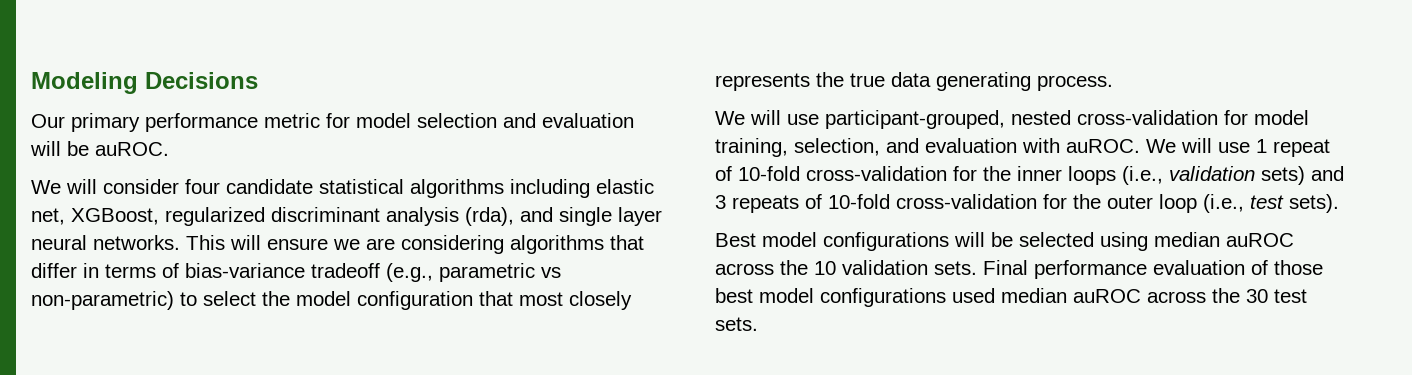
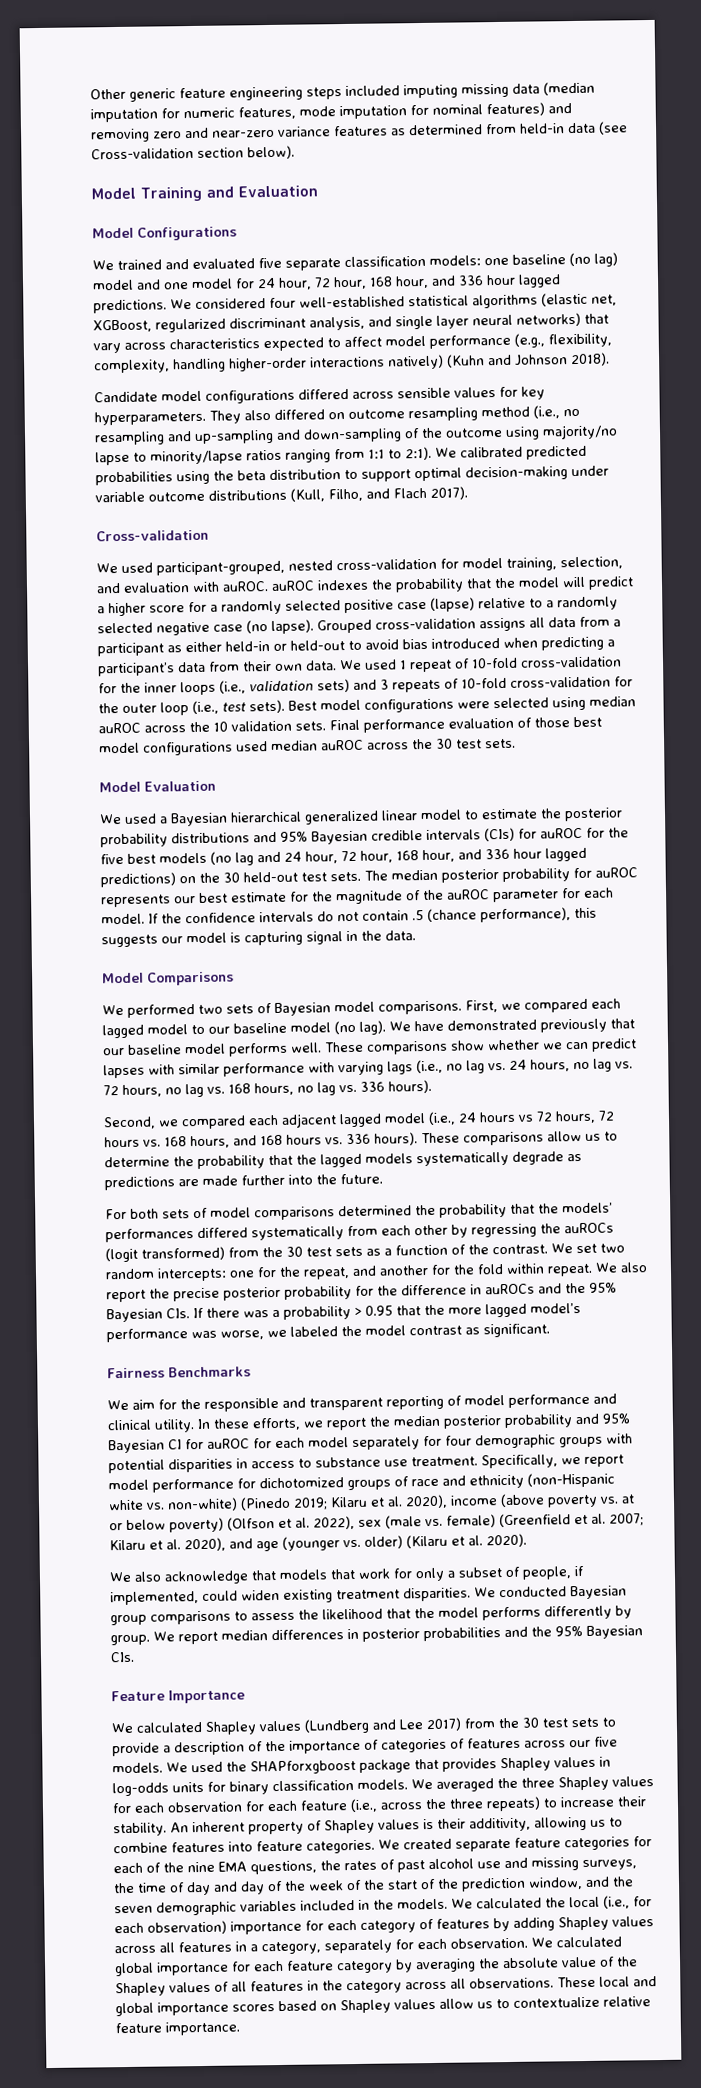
- Modeling Decisions
- Our primary performance metric for model selection and evaluation will be auROC.
- We will consider four candidate statistical algorithms including elastic net, XGBoost, regularized discriminant analysis (rda), and single layer neural networks. This will ensure we are considering algorithms that differ in terms of bias-variance tradeoff (e.g., parametric vs non-parametric) to select the model configuration that most closely represents the true data generating process.
- We will use participant-grouped, nested cross-validation for model training, selection, and evaluation with auROC. We will use 1 repeat of 10-fold cross-validation for the inner loops (i.e., validation sets) and 3 repeats of 10-fold cross-validation for the outer loop (i.e., test sets).
- Best model configurations will be selected using median auROC across the 10 validation sets.
+ Other generic feature engineering steps included imputing missing data (median imputation for numeric features, mode imputation for nominal features) and removing zero and near-zero variance features as determined from held-in data (see Cross-validation section below).
+ Model Training and Evaluation
+ Model Configurations
+ We trained and evaluated five separate classification models: one baseline (no lag) model and one model for 24 hour, 72 hour, 168 hour, and 336 hour lagged predictions. We considered four well-established statistical algorithms (elastic net, XGBoost, regularized discriminant analysis, and single layer neural networks) that vary across characteristics expected to affect model performance (e.g., flexibility, complexity, handling higher-order interactions natively) (Kuhn and Johnson 2018).
+ Candidate model configurations differed across sensible values for key hyperparameters. They also differed on outcome resampling method (i.e., no resampling and up-sampling and down-sampling of the outcome using majority/no lapse to minority/lapse ratios ranging from 1:1 to 2:1). We calibrated predicted probabilities using the beta distribution to support optimal decision-making under variable outcome distributions (Kull, Filho, and Flach 2017).
+ Cross-validation
+ We used participant-grouped, nested cross-validation for model training, selection, and evaluation with auROC. auROC indexes the probability that the model will predict a higher score for a randomly selected positive case (lapse) relative to a randomly selected negative case (no lapse). Grouped cross-validation assigns all data from a participant as either held-in or held-out to avoid bias introduced when predicting a participant’s data from their own data. We used 1 repeat of 10-fold cross-validation for the inner loops (i.e., validation sets) and 3 repeats of 10-fold cross-validation for the outer loop (i.e., test sets). Best model configurations were selected using median auROC across the 10 validation sets.
+ Model Evaluation
+ We used a Bayesian hierarchical generalized linear model to estimate the posterior probability distributions and 95% Bayesian credible intervals (CIs) for auROC for the five best models (no lag and 24 hour, 72 hour, 168 hour, and 336 hour lagged predictions) on the 30 held-out test sets. The median posterior probability for auROC represents our best estimate for the magnitude of the auROC parameter for each model. If the confidence intervals do not contain .5 (chance performance), this suggests our model is capturing signal in the data.
+ Model Comparisons
+ We performed two sets of Bayesian model comparisons. First, we compared each lagged model to our baseline model (no lag). We have demonstrated previously that our baseline model performs well. These comparisons show whether we can predict lapses with similar performance with varying lags (i.e., no lag vs. 24 hours, no lag vs. 72 hours, no lag vs. 168 hours, no lag vs. 336 hours).
+ Second, we compared each adjacent lagged model (i.e., 24 hours vs 72 hours, 72 hours vs. 168 hours, and 168 hours vs. 336 hours). These comparisons allow us to determine the probability that the lagged models systematically degrade as predictions are made further into the future.
+ For both sets of model comparisons determined the probability that the models’ performances differed systematically from each other by regressing the auROCs (logit transformed) from the 30 test sets as a function of the contrast. We set two random intercepts: one for the repeat, and another for the fold within repeat. We also report the precise posterior probability for the difference in auROCs and the 95% Bayesian CIs. If there was a probability > 0.95 that the more lagged model’s performance was worse, we labeled the model contrast as significant.
+ Fairness Benchmarks
+ We aim for the responsible and transparent reporting of model performance and clinical utility. In these efforts, we report the median posterior probability and 95% Bayesian CI for auROC for each model separately for four demographic groups with potential disparities in access to substance use treatment. Specifically, we report model performance for dichotomized groups of race and ethnicity (non-Hispanic white vs. non-white) (Pinedo 2019; Kilaru et al. 2020), income (above poverty vs. at or below poverty) (Olfson et al. 2022), sex (male vs. female) (Greenfield et al. 2007; Kilaru et al. 2020), and age (younger vs. older) (Kilaru et al. 2020).
+ We also acknowledge that models that work for only a subset of people, if implemented, could widen existing treatment disparities. We conducted Bayesian group comparisons to assess the likelihood that the model performs differently by group. We report median differences in posterior probabilities and the 95% Bayesian CIs.
+ Feature Importance
+ We calculated Shapley values (Lundberg and Lee 2017) from the 30 test sets to provide a description of the importance of categories of features across our five models. We used the SHAPforxgboost package that provides Shapley values in log-odds units for binary classification models. We averaged the three Shapley values for each observation for each feature (i.e., across the three repeats) to increase their stability. An inherent property of Shapley values is their additivity, allowing us to combine features into feature categories. We created separate feature categories for each of the nine EMA questions, the rates of past alcohol use and missing surveys, the time of day and day of the week of the start of the prediction window, and the seven demographic variables included in the models. We calculated the local (i.e., for each observation) importance for each category of features by adding Shapley values across all features in a category, separately for each observation. We calculated global importance for each feature category by averaging the absolute value of the Shapley values of all features in the category across all observations. These local and global importance scores based on Shapley values allow us to contextualize relative feature importance.

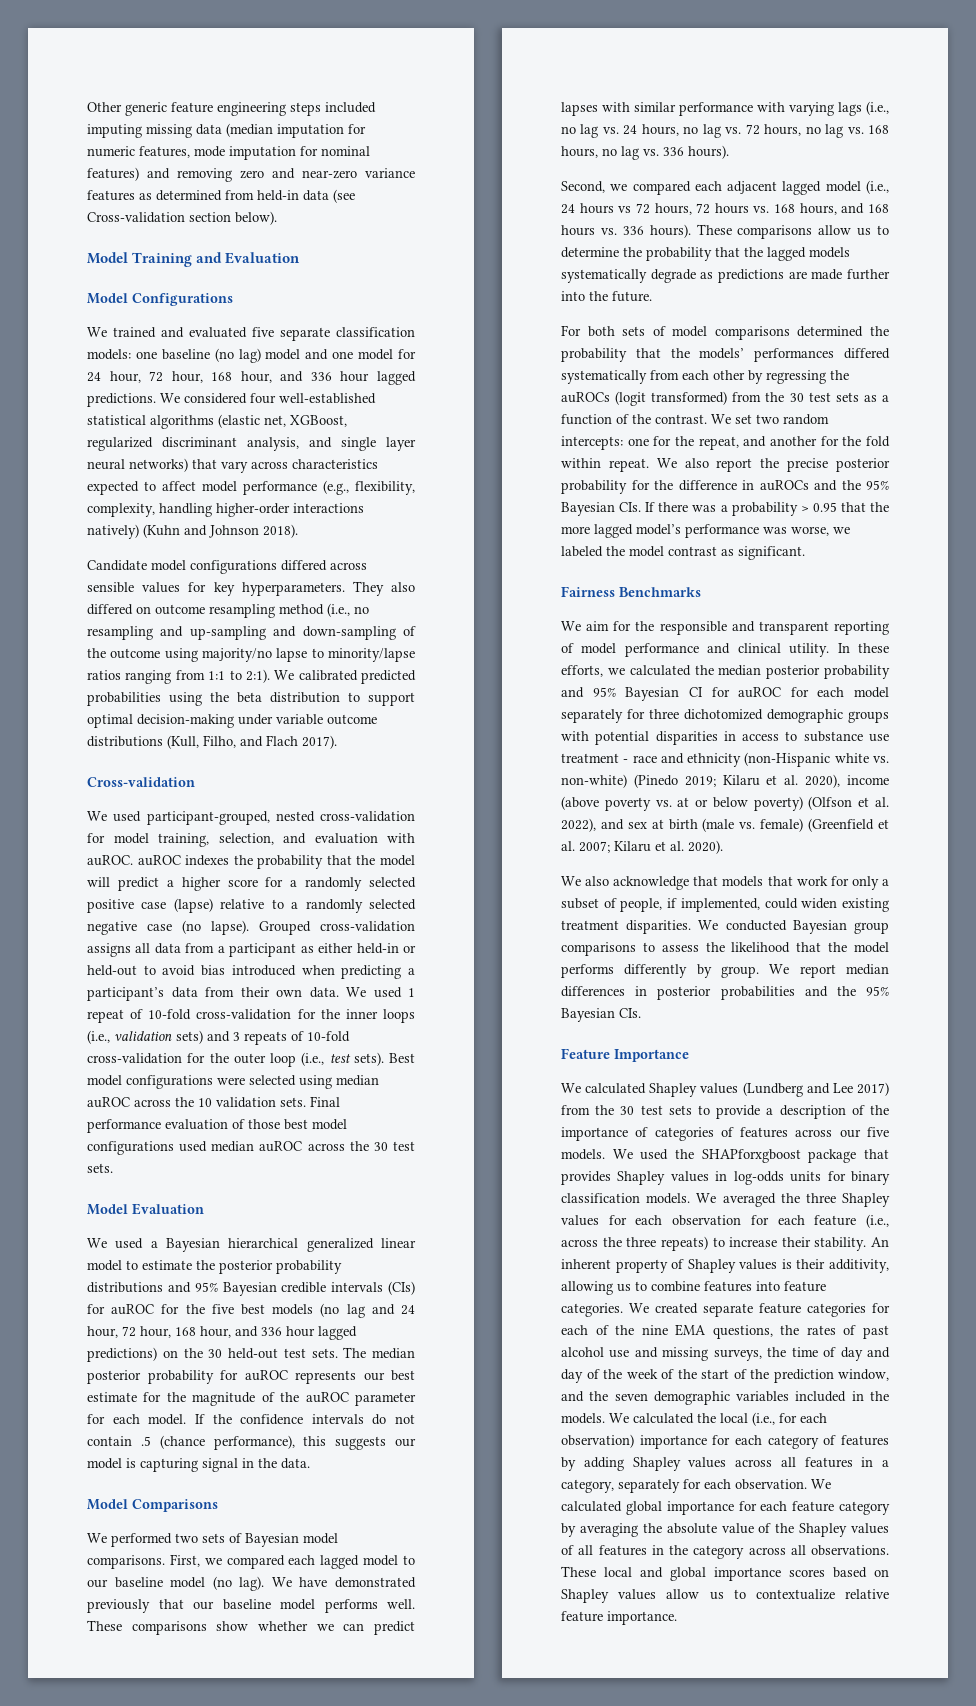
- In these efforts, we report the median posterior probability and 95% Bayesian CI for auROC for each model separately for four demographic groups with potential disparities in access to substance use treatment. Specifically, we report model performance for dichotomized groups of race and ethnicity (non-Hispanic white vs. non-white) (Pinedo 2019;
+ In these efforts, we calculated the median posterior probability and 95% Bayesian CI for auROC for each model separately for three dichotomized demographic groups with potential disparities in access to substance use treatment - race and ethnicity (non-Hispanic white vs. non-white) (Pinedo 2019;
- Kilaru et al. 2020), income (above poverty vs. at or below poverty) (Olfson et al. 2022), sex (male vs. female) (Greenfield et al. 2007;
+ Kilaru et al. 2020), income (above poverty vs. at or below poverty) (Olfson et al. 2022), and sex at birth (male vs. female) (Greenfield et al. 2007;
- Kilaru et al. 2020), and age (younger vs. older) (Kilaru et al. 2020).
+ Kilaru et al. 2020).

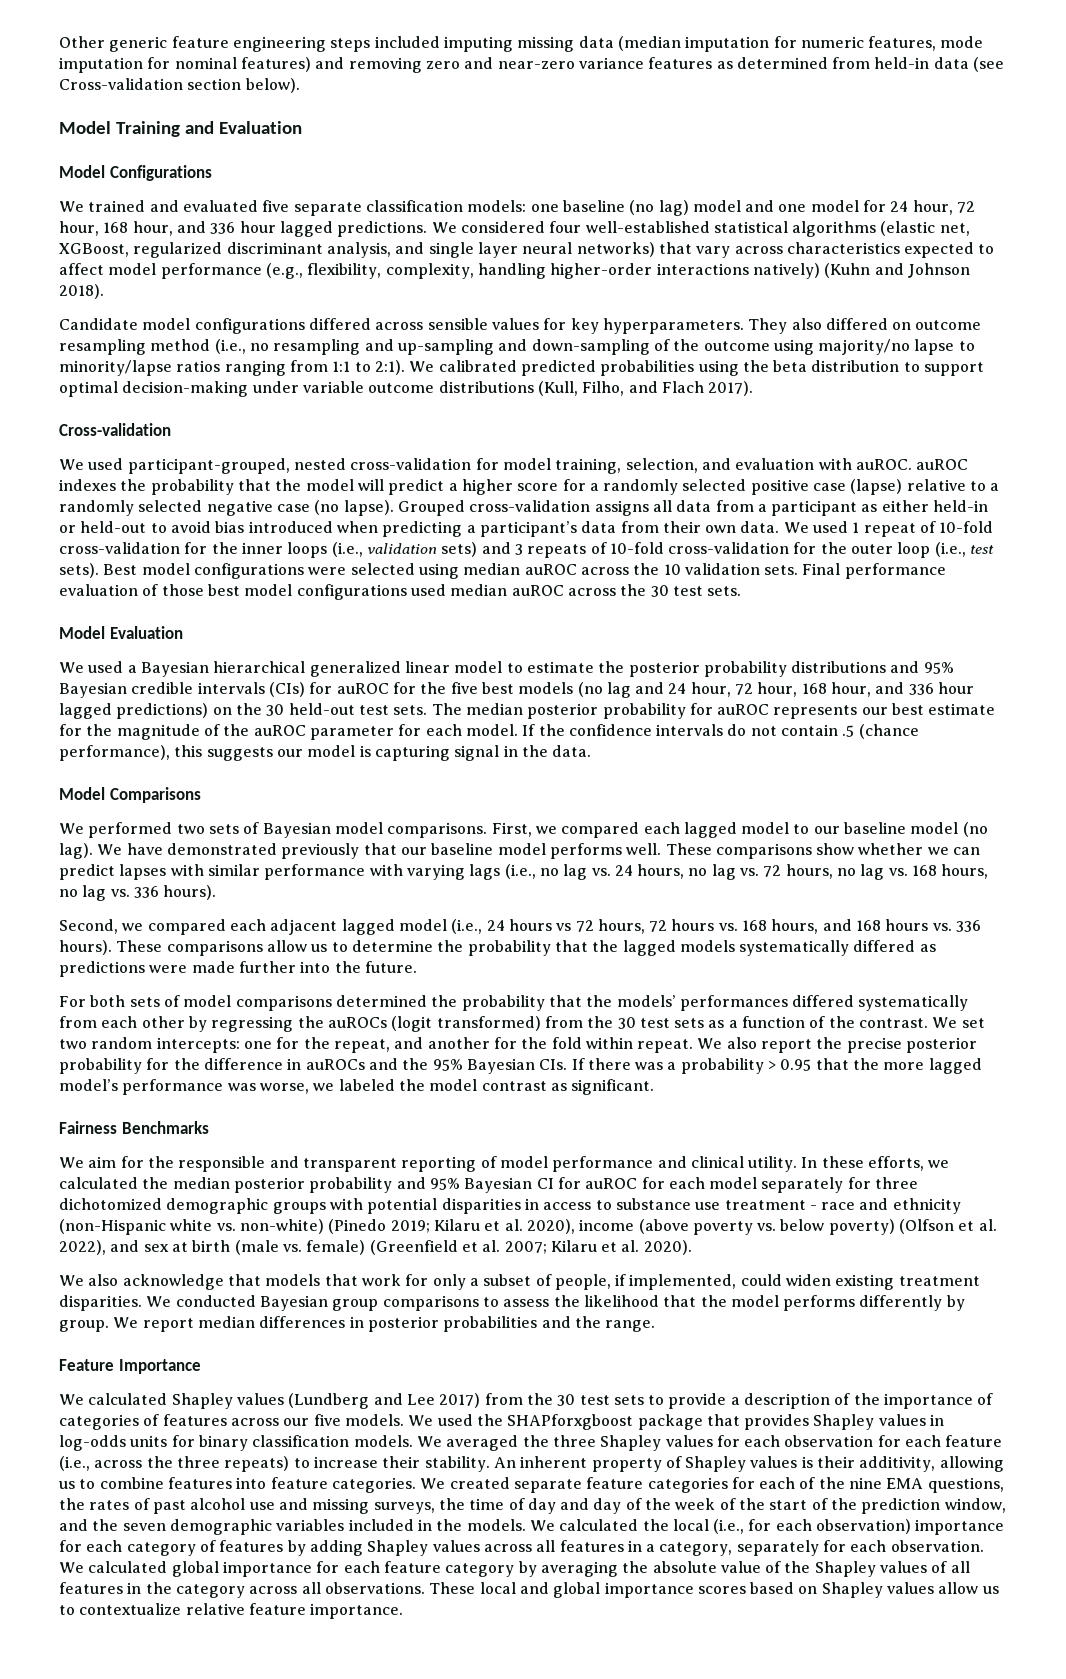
- These comparisons allow us to determine the probability that the lagged models systematically degrade as predictions are made further into the future.
+ These comparisons allow us to determine the probability that the lagged models systematically differed as predictions were made further into the future.
- Kilaru et al. 2020), income (above poverty vs. at or below poverty) (Olfson et al. 2022), and sex at birth (male vs. female) (Greenfield et al. 2007;
+ Kilaru et al. 2020), income (above poverty vs. below poverty) (Olfson et al. 2022), and sex at birth (male vs. female) (Greenfield et al. 2007;
- We report median differences in posterior probabilities and the 95% Bayesian CIs.
+ We report median differences in posterior probabilities and the range.

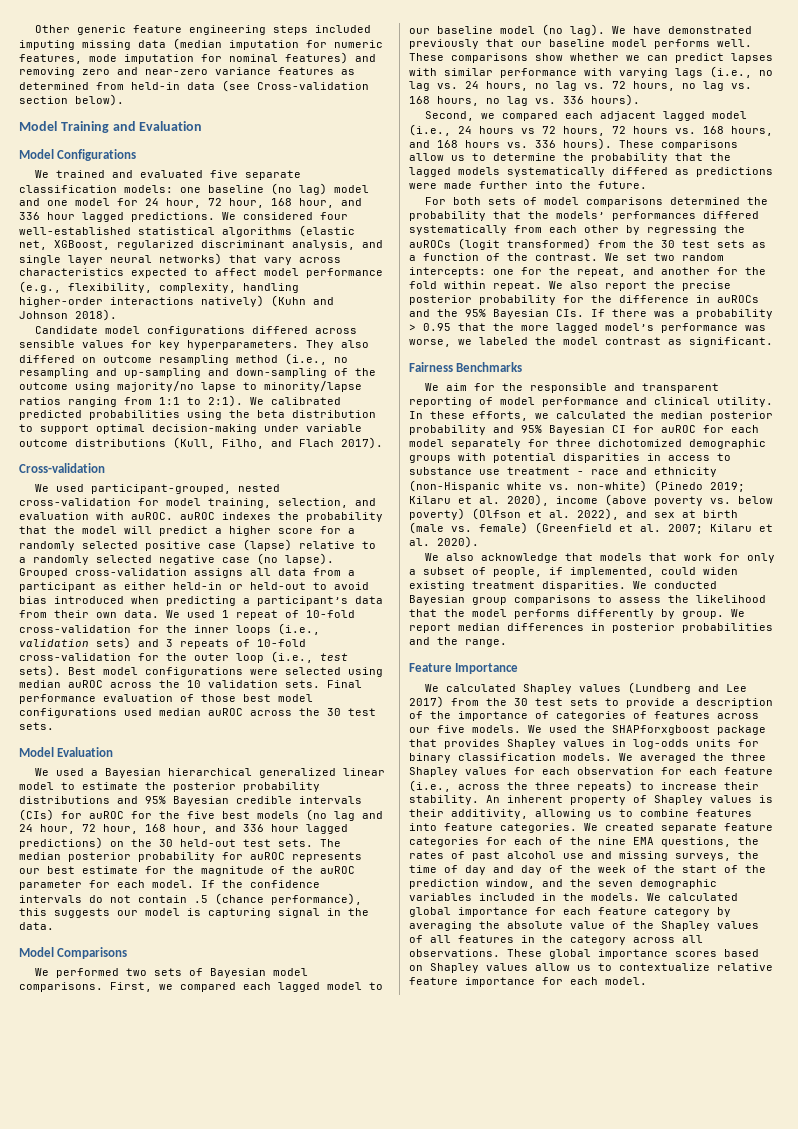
- We calculated the local (i.e., for each observation) importance for each category of features by adding Shapley values across all features in a category, separately for each observation. We calculated global importance for each feature category by averaging the absolute value of the Shapley values of all features in the category across all observations.
+ We calculated global importance for each feature category by averaging the absolute value of the Shapley values of all features in the category across all observations.
- These local and global importance scores based on Shapley values allow us to contextualize relative feature importance.
+ These global importance scores based on Shapley values allow us to contextualize relative feature importance for each model.

